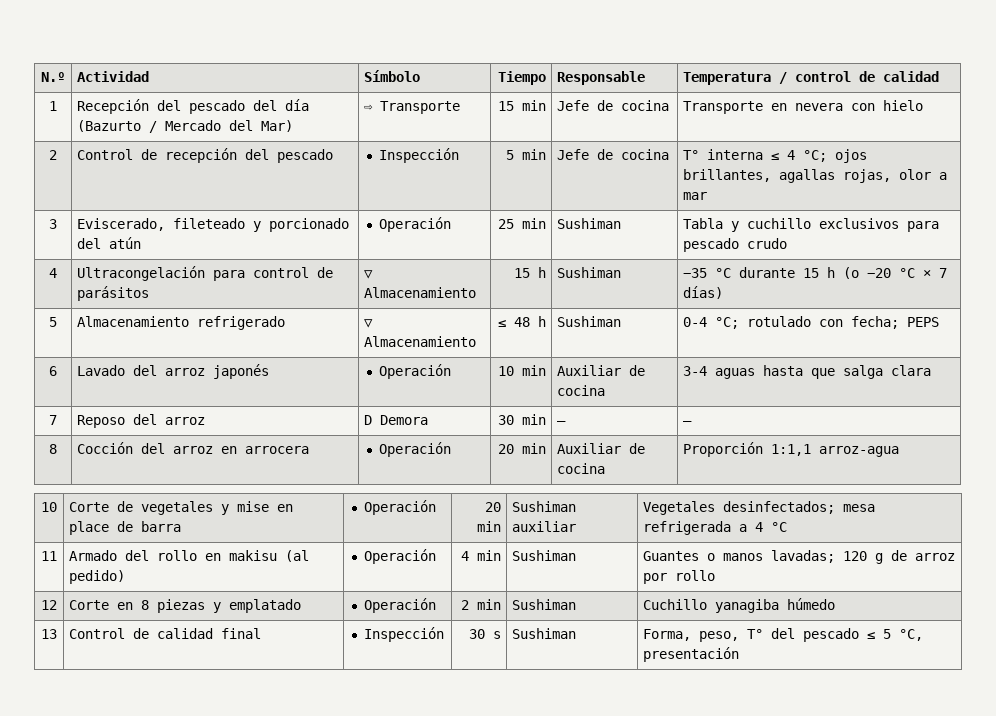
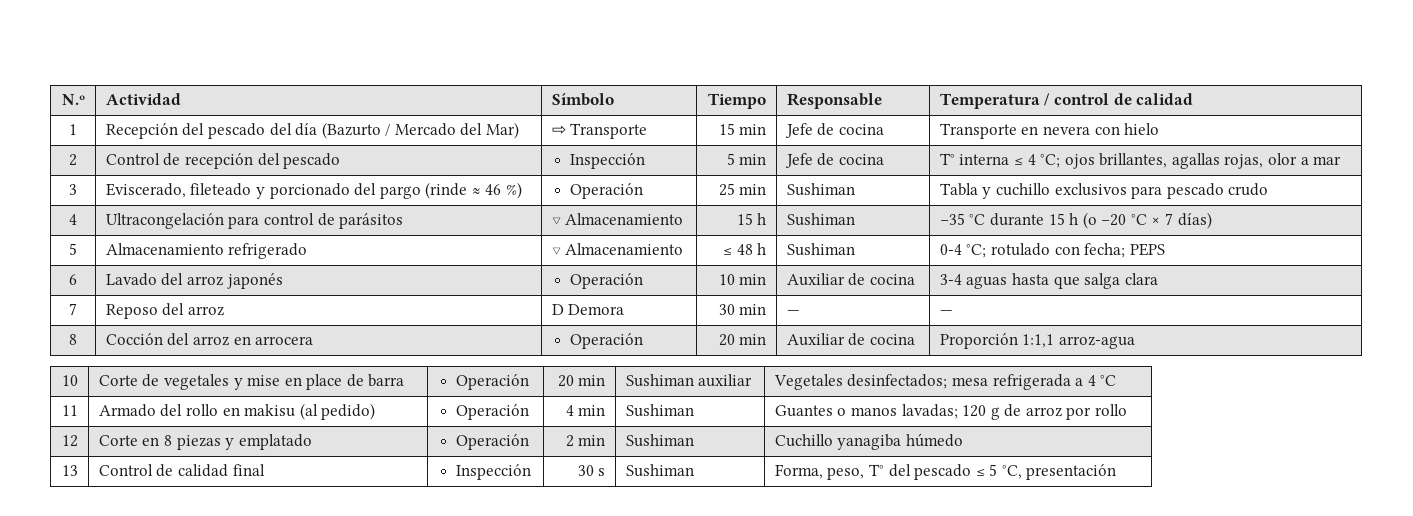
- 3 | Eviscerado, fileteado y porcionado del atún | Operación | 25 min | Sushiman | Tabla y cuchillo exclusivos para pescado crudo
+ 3 | Eviscerado, fileteado y porcionado del pargo (rinde ≈ 46 %) | Operación | 25 min | Sushiman | Tabla y cuchillo exclusivos para pescado crudo

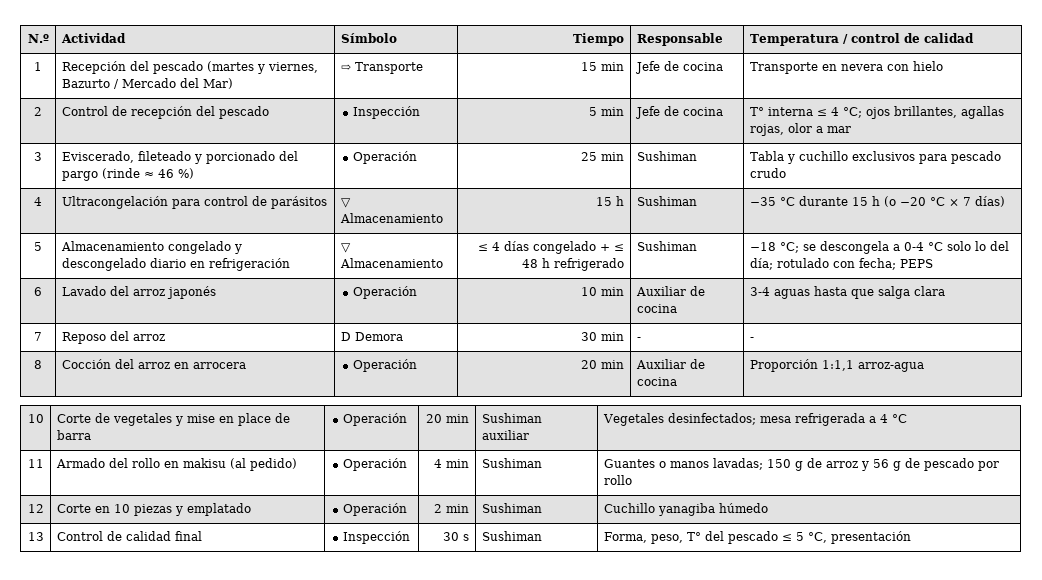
- 1 | Recepción del pescado del día (Bazurto / Mercado del Mar) | ⇨ Transporte | 15 min | Jefe de cocina | Transporte en nevera con hielo
+ 1 | Recepción del pescado (martes y viernes, Bazurto / Mercado del Mar) | ⇨ Transporte | 15 min | Jefe de cocina | Transporte en nevera con hielo
- 5 | Almacenamiento refrigerado | ▽ Almacenamiento | ≤ 48 h | Sushiman | 0-4 °C; rotulado con fecha; PEPS
+ 5 | Almacenamiento congelado y descongelado diario en refrigeración | ▽ Almacenamiento | ≤ 4 días congelado + ≤ 48 h refrigerado | Sushiman | −18 °C; se descongela a 0-4 °C solo lo del día; rotulado con fecha; PEPS
- 7 | Reposo del arroz | D Demora | 30 min | — | —
+ 7 | Reposo del arroz | D Demora | 30 min | - | -
- 11 | Armado del rollo en makisu (al pedido) | Operación | 4 min | Sushiman | Guantes o manos lavadas; 120 g de arroz por rollo
+ 11 | Armado del rollo en makisu (al pedido) | Operación | 4 min | Sushiman | Guantes o manos lavadas; 150 g de arroz y 56 g de pescado por rollo
- 12 | Corte en 8 piezas y emplatado | Operación | 2 min | Sushiman | Cuchillo yanagiba húmedo
+ 12 | Corte en 10 piezas y emplatado | Operación | 2 min | Sushiman | Cuchillo yanagiba húmedo

